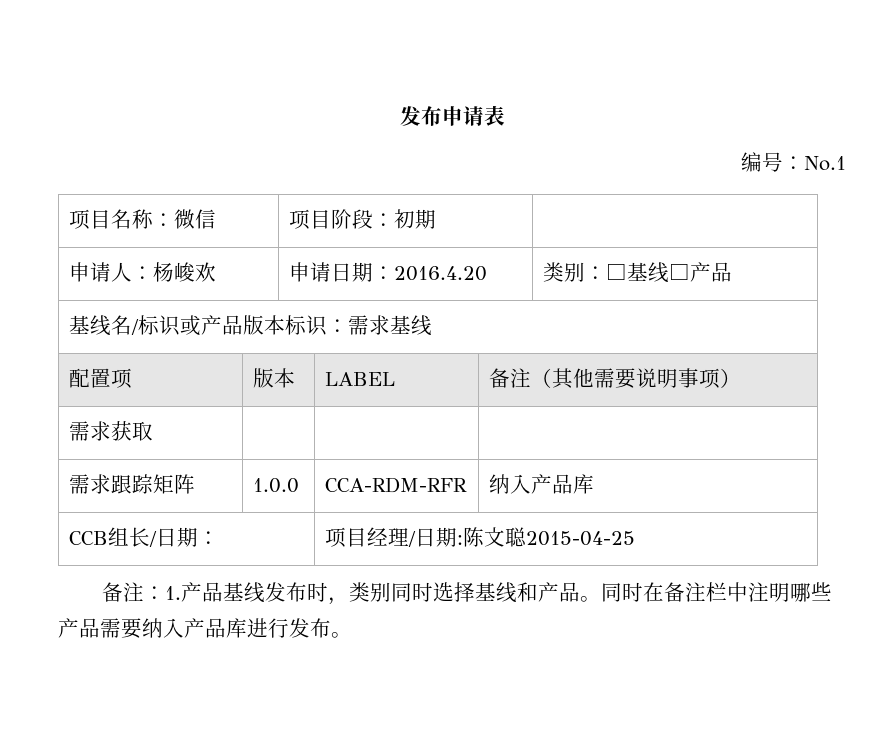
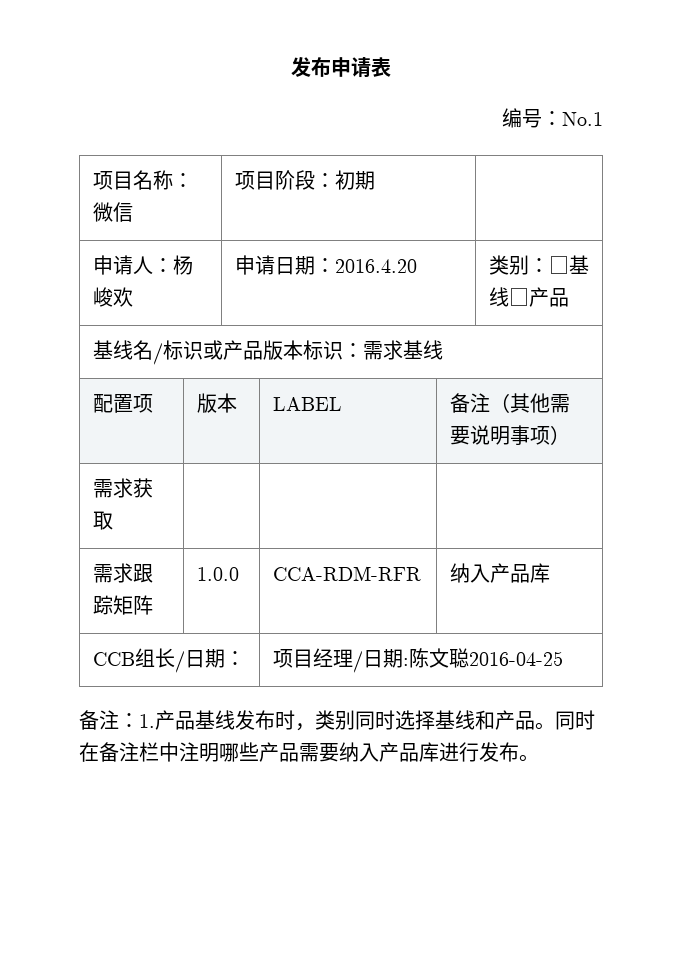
- CCB组长/日期： | 项目经理/日期:陈文聪2015-04-25
+ CCB组长/日期： | 项目经理/日期:陈文聪2016-04-25

